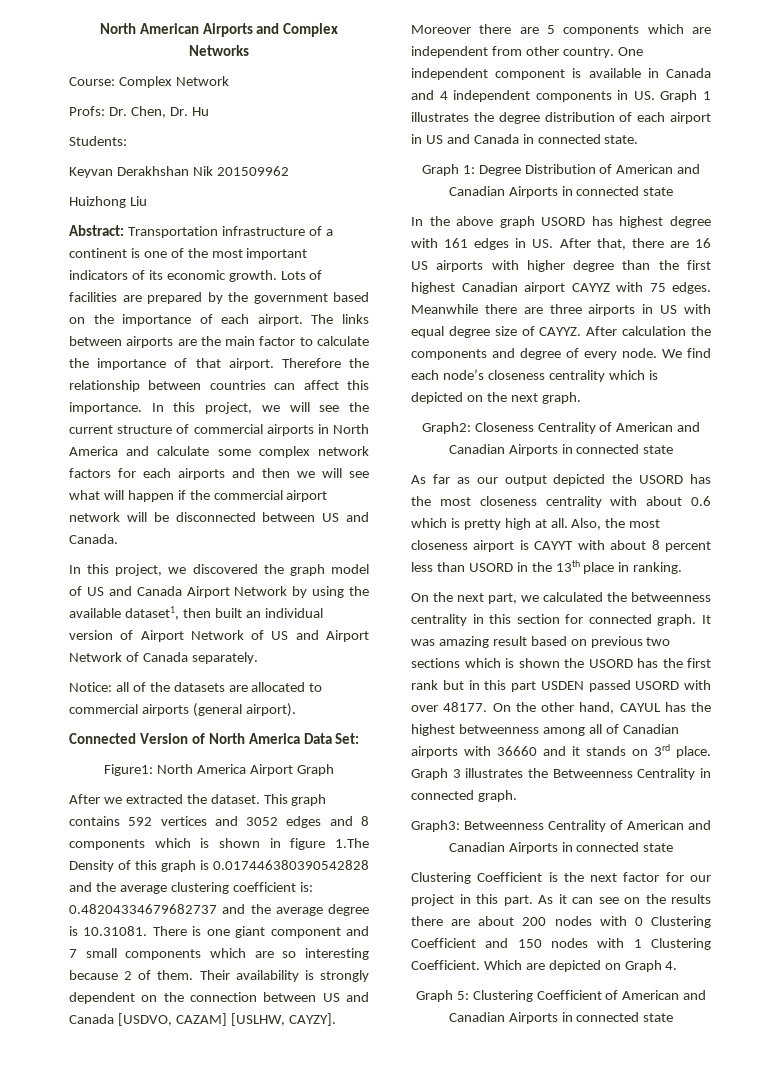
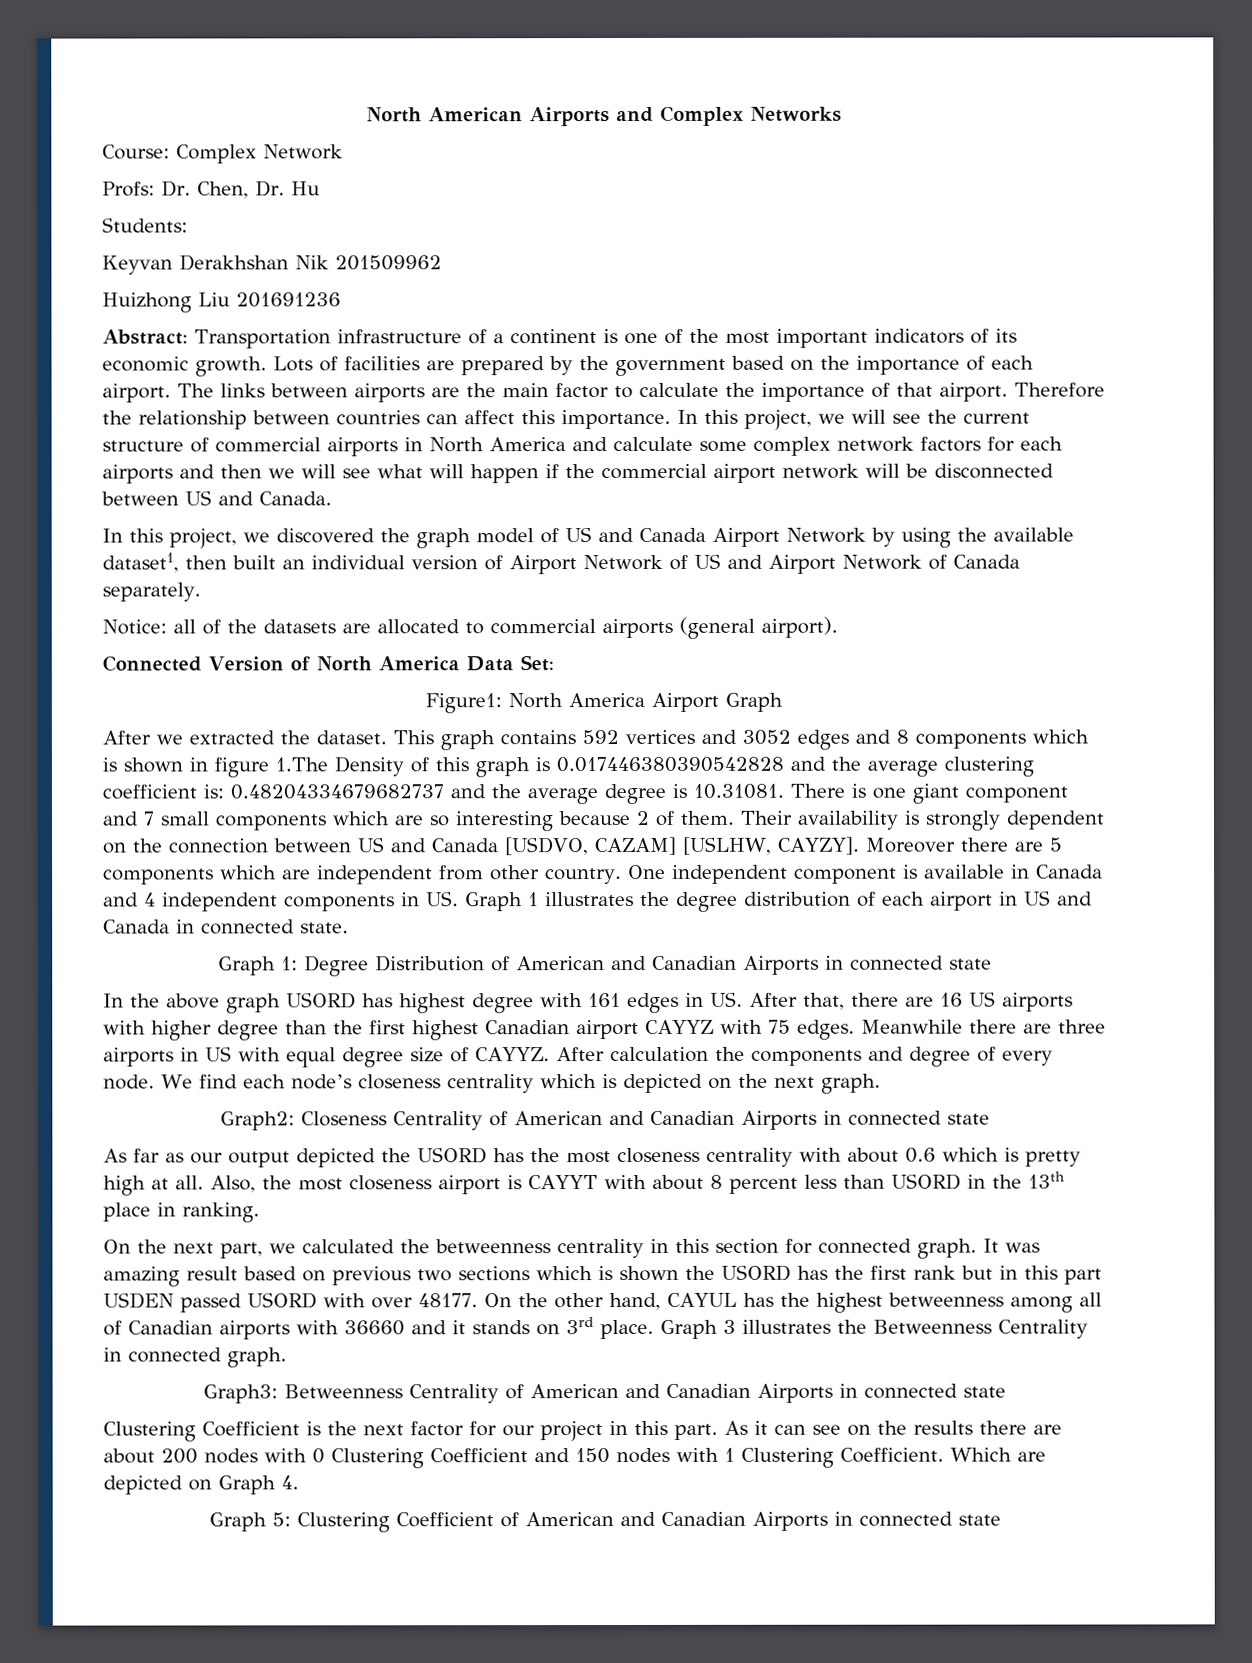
- Huizhong Liu
+ Huizhong Liu 201691236

